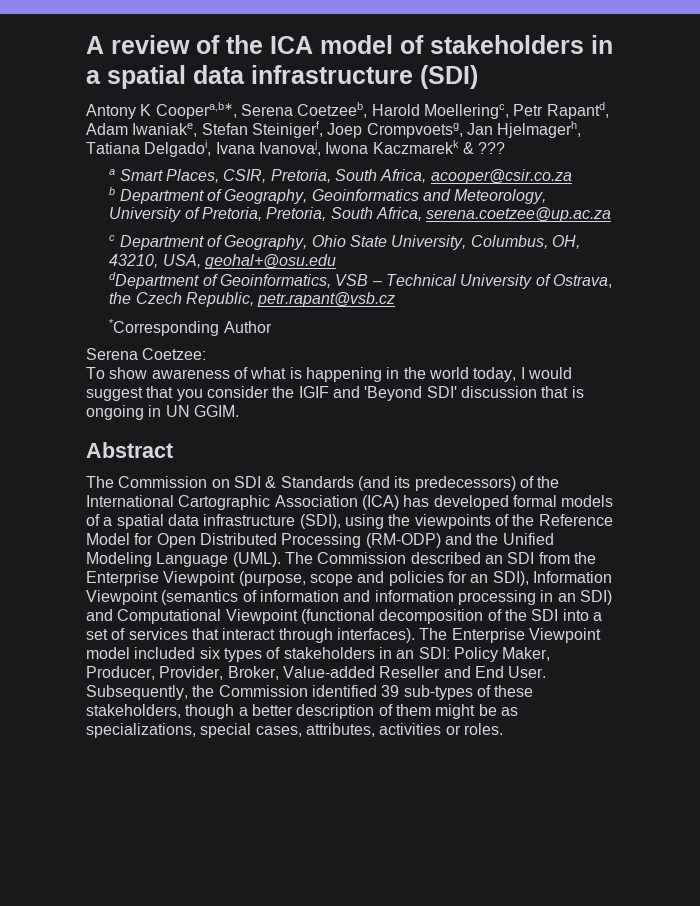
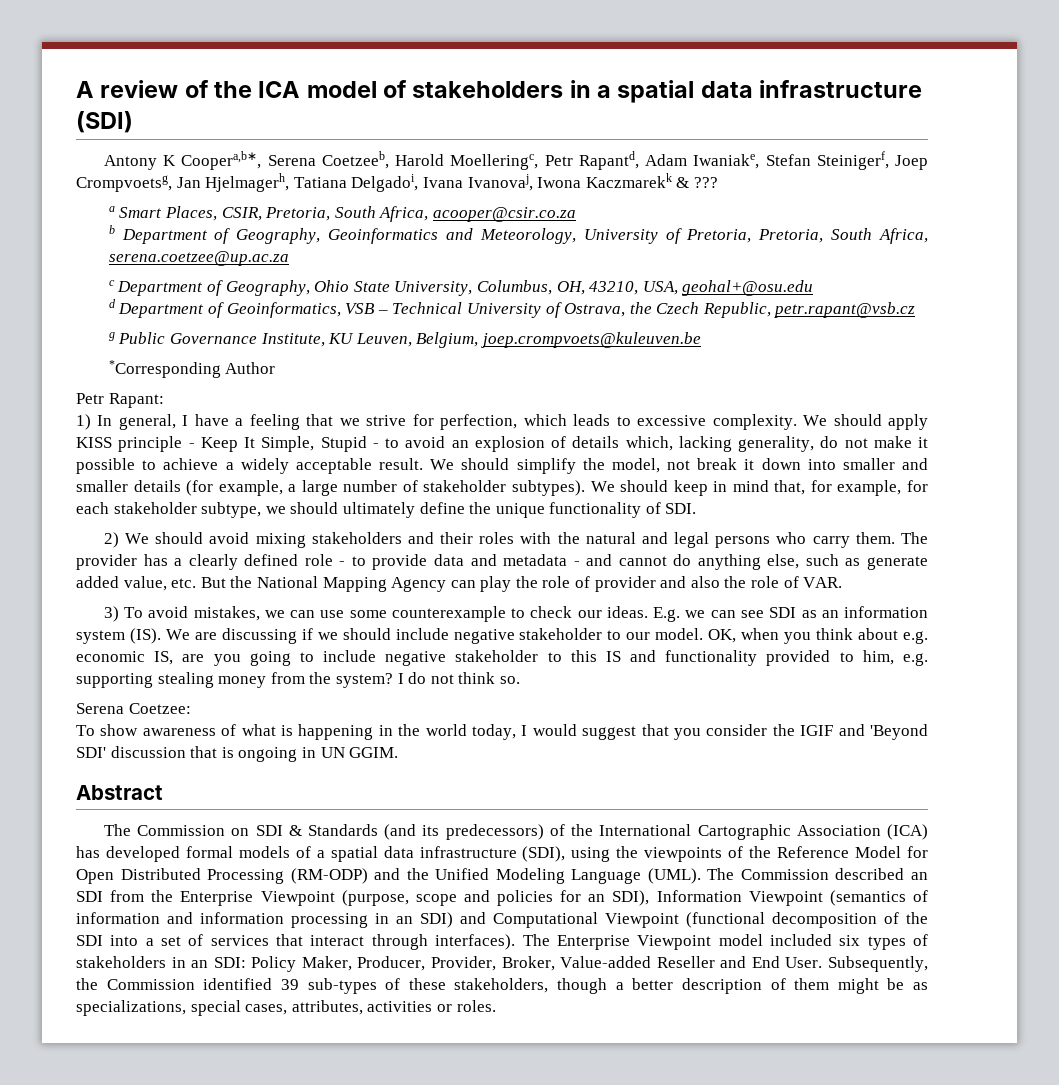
- dDepartment of Geoinformatics, VSB – Technical University of Ostrava, the Czech Republic, petr.rapant@vsb.cz
+ d Department of Geoinformatics, VSB – Technical University of Ostrava, the Czech Republic, petr.rapant@vsb.cz
+ g Public Governance Institute, KU Leuven, Belgium, joep.crompvoets@kuleuven.be
  *Corresponding Author
+ Petr Rapant:
+ 1) In general, I have a feeling that we strive for perfection, which leads to excessive complexity. We should apply KISS principle - Keep It Simple, Stupid - to avoid an explosion of details which, lacking generality, do not make it possible to achieve a widely acceptable result. We should simplify the model, not break it down into smaller and smaller details (for example, a large number of stakeholder subtypes). We should keep in mind that, for example, for each stakeholder subtype, we should ultimately define the unique functionality of SDI.
+ 2) We should avoid mixing stakeholders and their roles with the natural and legal persons who carry them. The provider has a clearly defined role - to provide data and metadata - and cannot do anything else, such as generate added value, etc. But the National Mapping Agency can play the role of provider and also the role of VAR.
+ 3) To avoid mistakes, we can use some counterexample to check our ideas. E.g. we can see SDI as an information system (IS). We are discussing if we should include negative stakeholder to our model. OK, when you think about e.g. economic IS, are you going to include negative stakeholder to this IS and functionality provided to him, e.g. supporting stealing money from the system? I do not think so.

